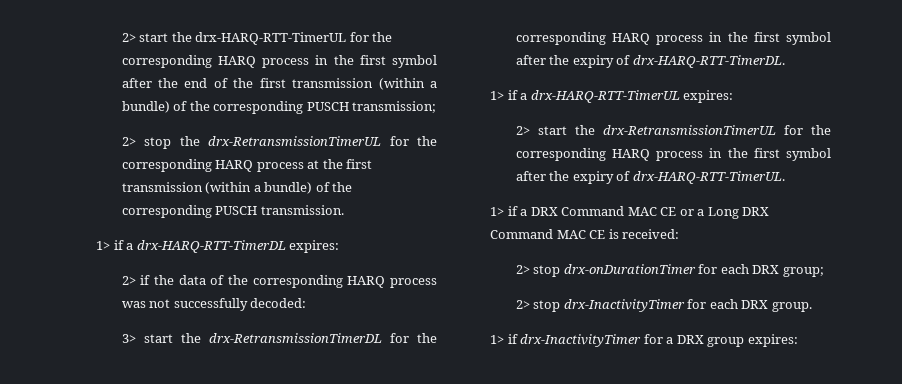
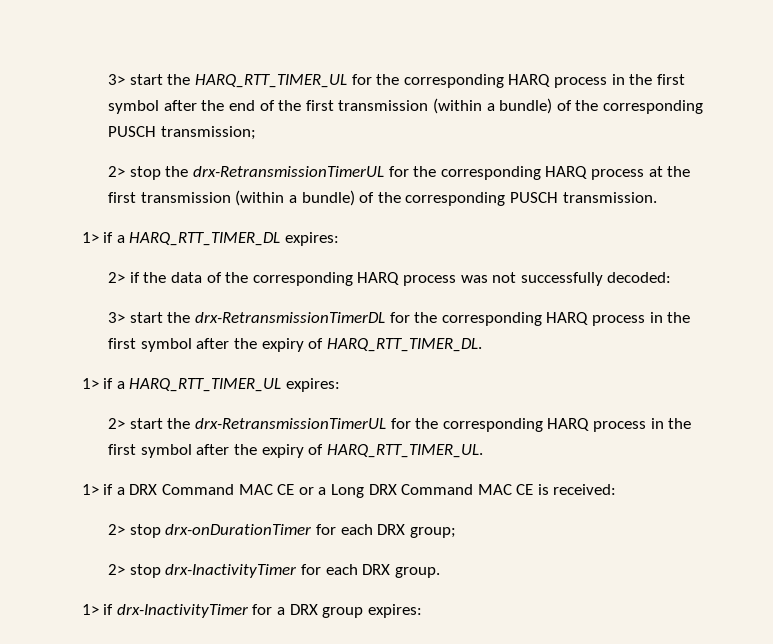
- 2> start the drx-HARQ-RTT-TimerUL for the corresponding HARQ process in the first symbol after the end of the first transmission (within a bundle) of the corresponding PUSCH transmission;
+ 3> start the HARQ_RTT_TIMER_UL for the corresponding HARQ process in the first symbol after the end of the first transmission (within a bundle) of the corresponding PUSCH transmission;
- 1> if a drx-HARQ-RTT-TimerDL expires:
+ 1> if a HARQ_RTT_TIMER_DL expires:
- 3> start the drx-RetransmissionTimerDL for the corresponding HARQ process in the first symbol after the expiry of drx-HARQ-RTT-TimerDL.
- 1> if a drx-HARQ-RTT-TimerUL expires:
+ 3> start the drx-RetransmissionTimerDL for the corresponding HARQ process in the first symbol after the expiry of HARQ_RTT_TIMER_DL.
+ 1> if a HARQ_RTT_TIMER_UL expires:
- 2> start the drx-RetransmissionTimerUL for the corresponding HARQ process in the first symbol after the expiry of drx-HARQ-RTT-TimerUL.
+ 2> start the drx-RetransmissionTimerUL for the corresponding HARQ process in the first symbol after the expiry of HARQ_RTT_TIMER_UL.

